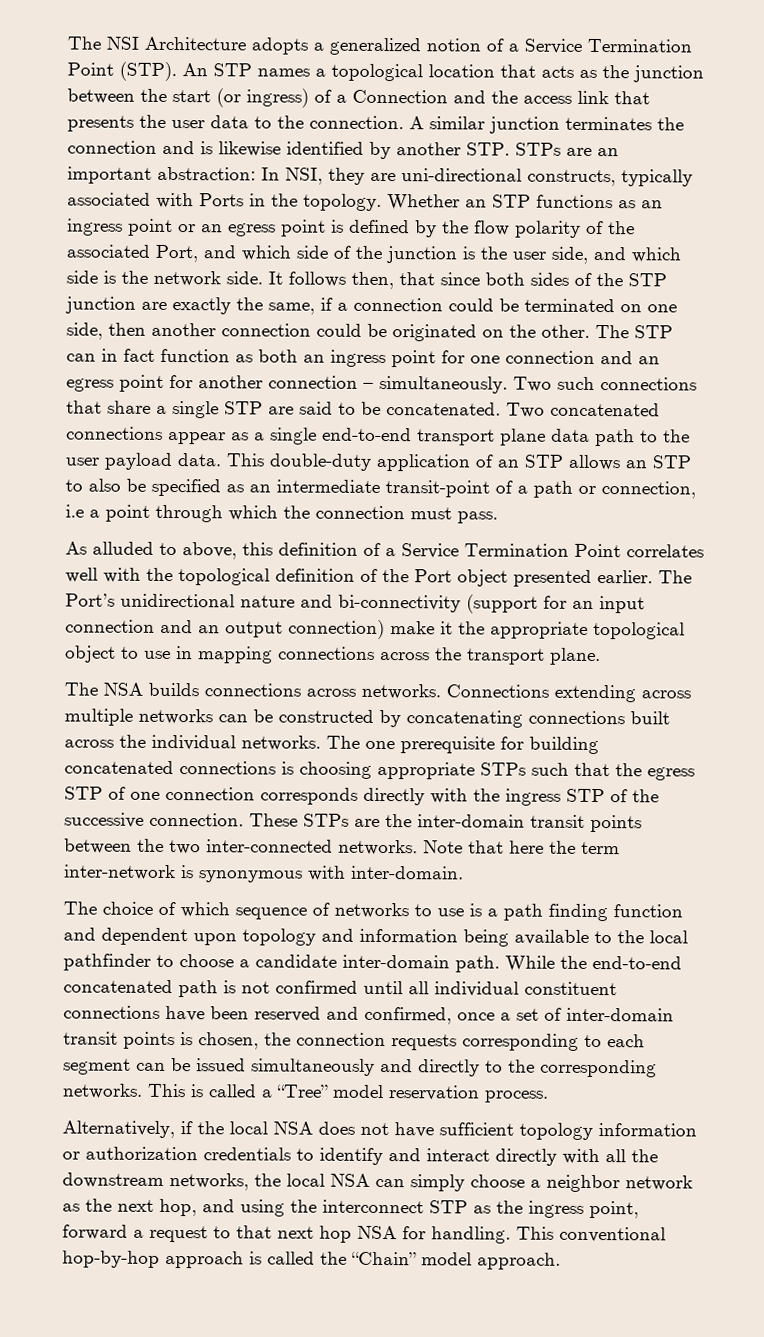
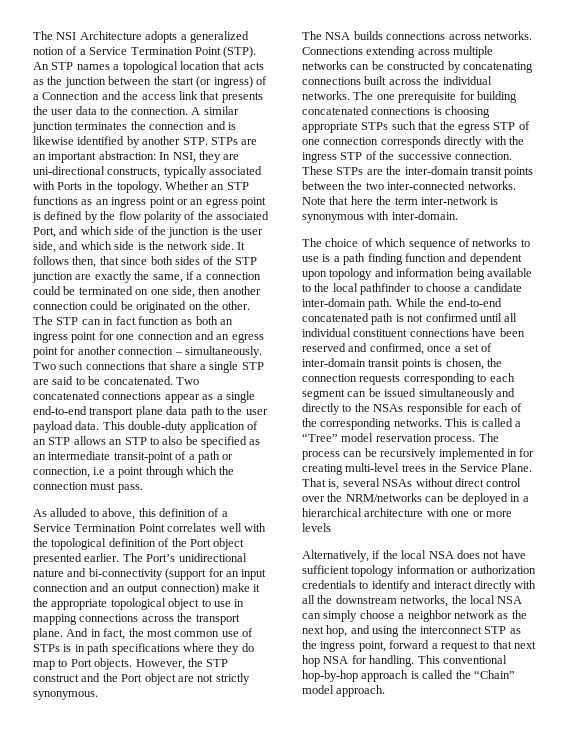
+ And in fact, the most common use of STPs is in path specifications where they do map to Port objects. However, the STP construct and the Port object are not strictly synonymous.
- While the end-to-end concatenated path is not confirmed until all individual constituent connections have been reserved and confirmed, once a set of inter-domain transit points is chosen, the connection requests corresponding to each segment can be issued simultaneously and directly to the corresponding networks.
+ While the end-to-end concatenated path is not confirmed until all individual constituent connections have been reserved and confirmed, once a set of inter-domain transit points is chosen, the connection requests corresponding to each segment can be issued simultaneously and directly to the NSAs responsible for each of the corresponding networks.
+ The process can be recursively implemented in for creating multi-level trees in the Service Plane. That is, several NSAs without direct control over the NRM/networks can be deployed in a hierarchical architecture with one or more levels

